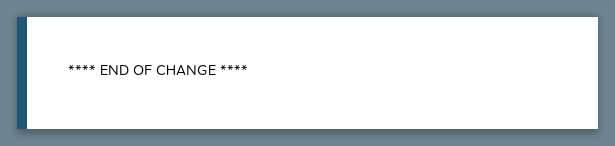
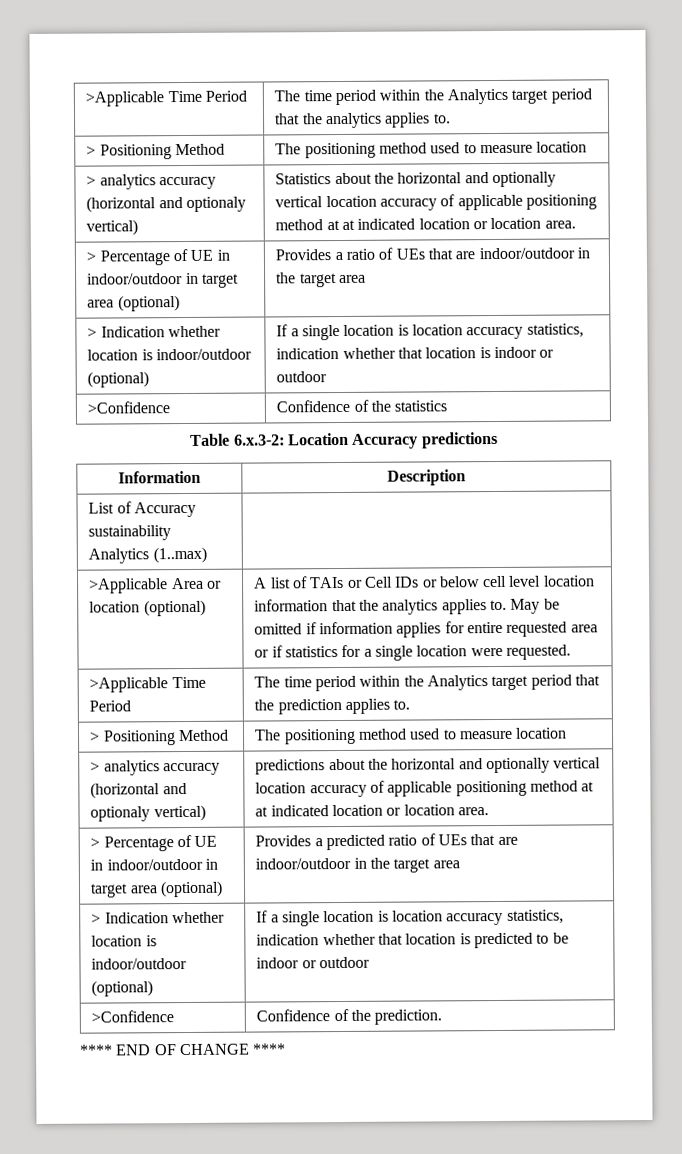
+ >Applicable Time Period | The time period within the Analytics target period that the analytics applies to.
+ > Positioning Method | The positioning method used to measure location
+ > analytics accuracy (horizontal and optionaly vertical) | Statistics about the horizontal and optionally vertical location accuracy of applicable positioning method at at indicated location or location area.
+ > Percentage of UE in indoor/outdoor in target area (optional) | Provides a ratio of UEs that are indoor/outdoor in the target area
+ > Indication whether location is indoor/outdoor (optional) | If a single location is location accuracy statistics, indication whether that location is indoor or outdoor
+ >Confidence | Confidence of the statistics
+ Table 6.x.3-2: Location Accuracy predictions
+ Information | Description
+ List of Accuracy sustainability Analytics (1..max) |
+ >Applicable Area or location (optional) | A list of TAIs or Cell IDs or below cell level location information that the analytics applies to. May be omitted if information applies for entire requested area or if statistics for a single location were requested.
+ >Applicable Time Period | The time period within the Analytics target period that the prediction applies to.
+ > Positioning Method | The positioning method used to measure location
+ > analytics accuracy (horizontal and optionaly vertical) | predictions about the horizontal and optionally vertical location accuracy of applicable positioning method at at indicated location or location area.
+ > Percentage of UE in indoor/outdoor in target area (optional) | Provides a predicted ratio of UEs that are indoor/outdoor in the target area
+ > Indication whether location is indoor/outdoor (optional) | If a single location is location accuracy statistics, indication whether that location is predicted to be indoor or outdoor
+ >Confidence | Confidence of the prediction.

